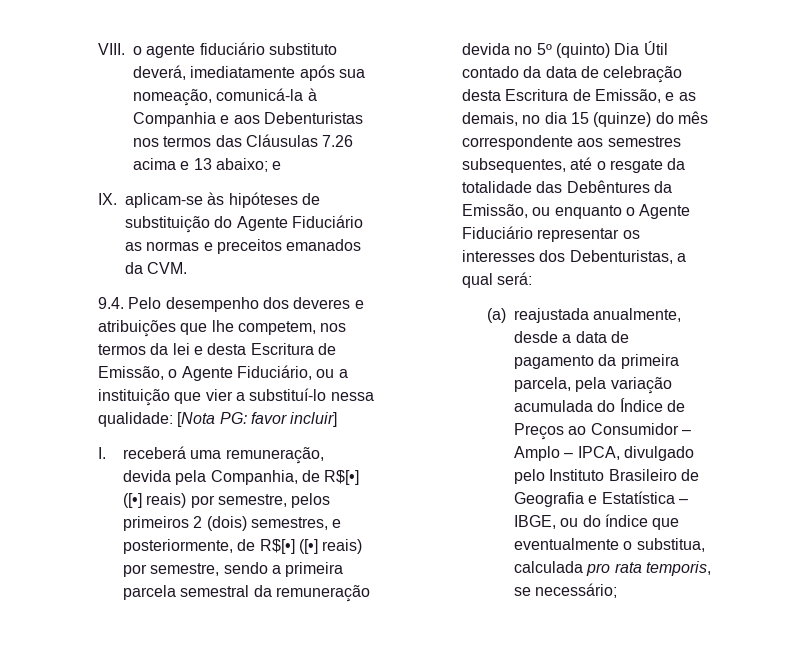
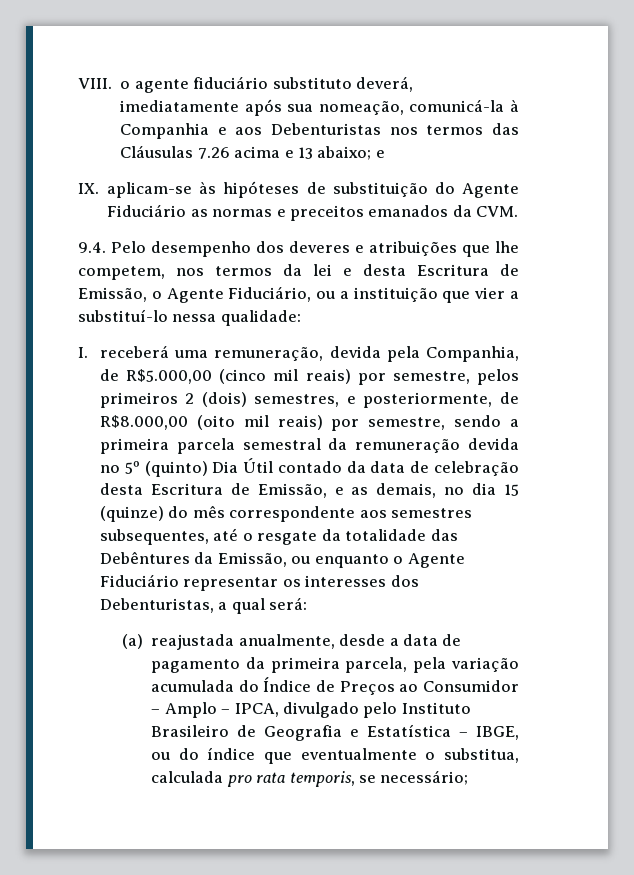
- 9.4. Pelo desempenho dos deveres e atribuições que lhe competem, nos termos da lei e desta Escritura de Emissão, o Agente Fiduciário, ou a instituição que vier a substituí-lo nessa qualidade: [Nota PG: favor incluir]
+ 9.4. Pelo desempenho dos deveres e atribuições que lhe competem, nos termos da lei e desta Escritura de Emissão, o Agente Fiduciário, ou a instituição que vier a substituí-lo nessa qualidade:
- I. receberá uma remuneração, devida pela Companhia, de R$[•] ([•] reais) por semestre, pelos primeiros 2 (dois) semestres, e posteriormente, de R$[•] ([•] reais) por semestre, sendo a primeira parcela semestral da remuneração devida no 5º (quinto) Dia Útil contado da data de celebração desta Escritura de Emissão, e as demais, no dia 15 (quinze) do mês correspondente aos semestres subsequentes, até o resgate da totalidade das Debêntures da Emissão, ou enquanto o Agente Fiduciário representar os interesses dos Debenturistas, a qual será:
+ I. receberá uma remuneração, devida pela Companhia, de R$5.000,00 (cinco mil reais) por semestre, pelos primeiros 2 (dois) semestres, e posteriormente, de R$8.000,00 (oito mil reais) por semestre, sendo a primeira parcela semestral da remuneração devida no 5º (quinto) Dia Útil contado da data de celebração desta Escritura de Emissão, e as demais, no dia 15 (quinze) do mês correspondente aos semestres subsequentes, até o resgate da totalidade das Debêntures da Emissão, ou enquanto o Agente Fiduciário representar os interesses dos Debenturistas, a qual será:

